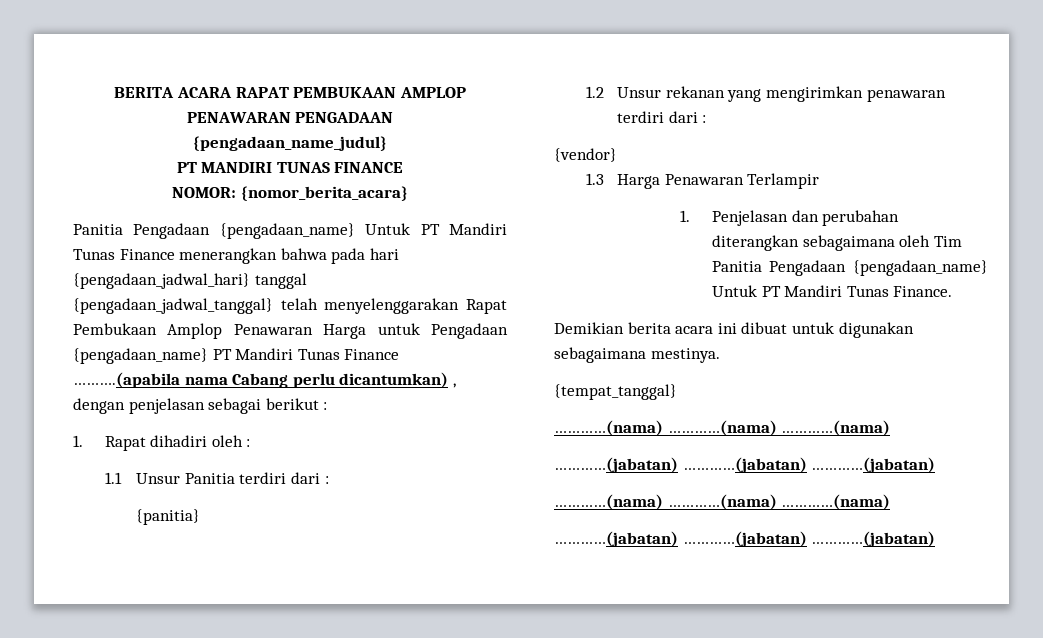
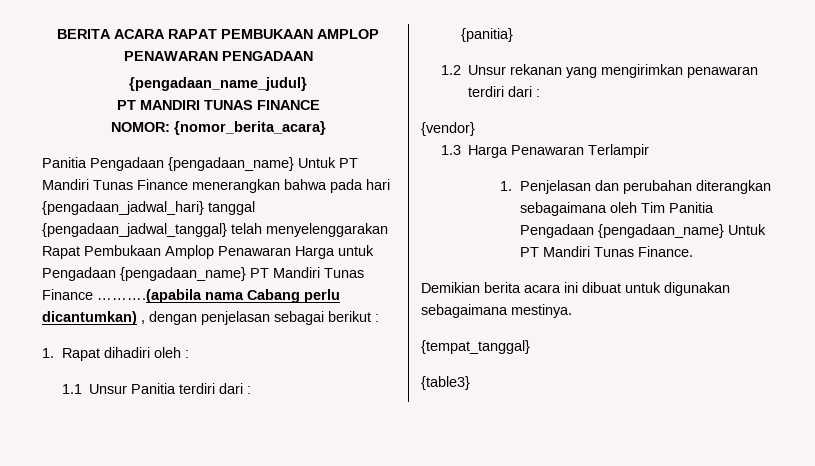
  {tempat_tanggal}
- …………(nama) …………(nama) …………(nama)
- …………(jabatan) …………(jabatan) …………(jabatan)
- …………(nama) …………(nama) …………(nama)
- …………(jabatan) …………(jabatan) …………(jabatan)
+ {table3}

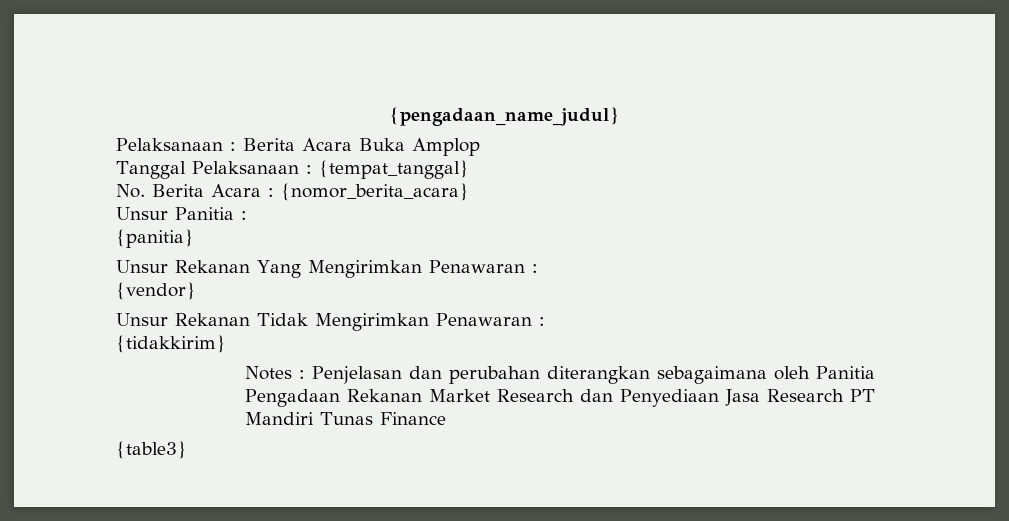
- BERITA ACARA RAPAT PEMBUKAAN AMPLOP PENAWARAN PENGADAAN
  {pengadaan_name_judul}
- PT MANDIRI TUNAS FINANCE
- NOMOR: {nomor_berita_acara}
- Panitia Pengadaan {pengadaan_name} Untuk PT Mandiri Tunas Finance menerangkan bahwa pada hari {pengadaan_jadwal_hari} tanggal {pengadaan_jadwal_tanggal} telah menyelenggarakan Rapat Pembukaan Amplop Penawaran Harga untuk Pengadaan {pengadaan_name} PT Mandiri Tunas Finance ……….(apabila nama Cabang perlu dicantumkan) , dengan penjelasan sebagai berikut :
- 1. Rapat dihadiri oleh :
- 1.1 Unsur Panitia terdiri dari :
+ Pelaksanaan : Berita Acara Buka Amplop
+ Tanggal Pelaksanaan : {tempat_tanggal}
+ No. Berita Acara : {nomor_berita_acara}
+ Unsur Panitia :
  {panitia}
- 1.2 Unsur rekanan yang mengirimkan penawaran terdiri dari :
+ Unsur Rekanan Yang Mengirimkan Penawaran :
  {vendor}
- 1.3 Harga Penawaran Terlampir
- 1. Penjelasan dan perubahan diterangkan sebagaimana oleh Tim Panitia Pengadaan {pengadaan_name} Untuk PT Mandiri Tunas Finance.
- Demikian berita acara ini dibuat untuk digunakan sebagaimana mestinya.
- {tempat_tanggal}
+ Unsur Rekanan Tidak Mengirimkan Penawaran :
+ {tidakkirim}
+ Notes : Penjelasan dan perubahan diterangkan sebagaimana oleh Panitia Pengadaan Rekanan Market Research dan Penyediaan Jasa Research PT Mandiri Tunas Finance

